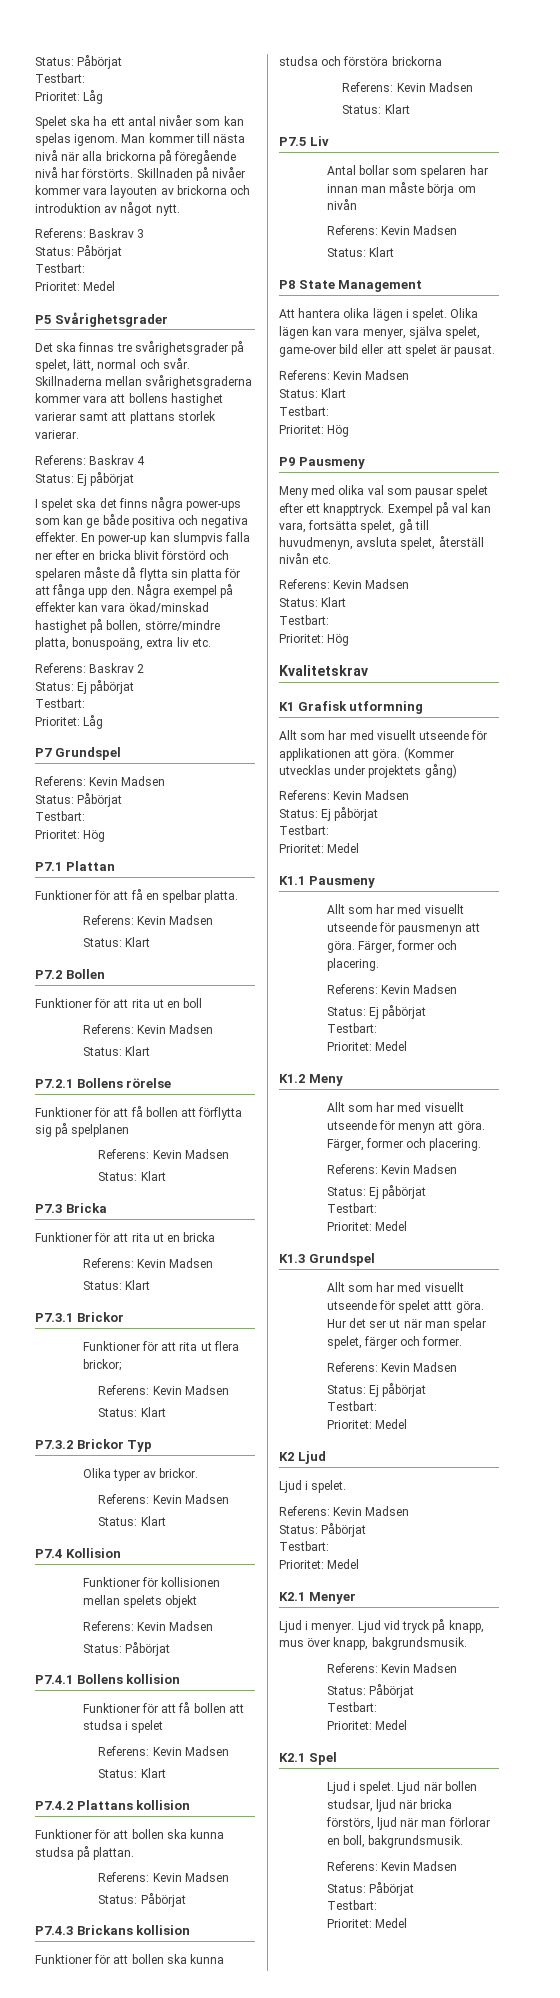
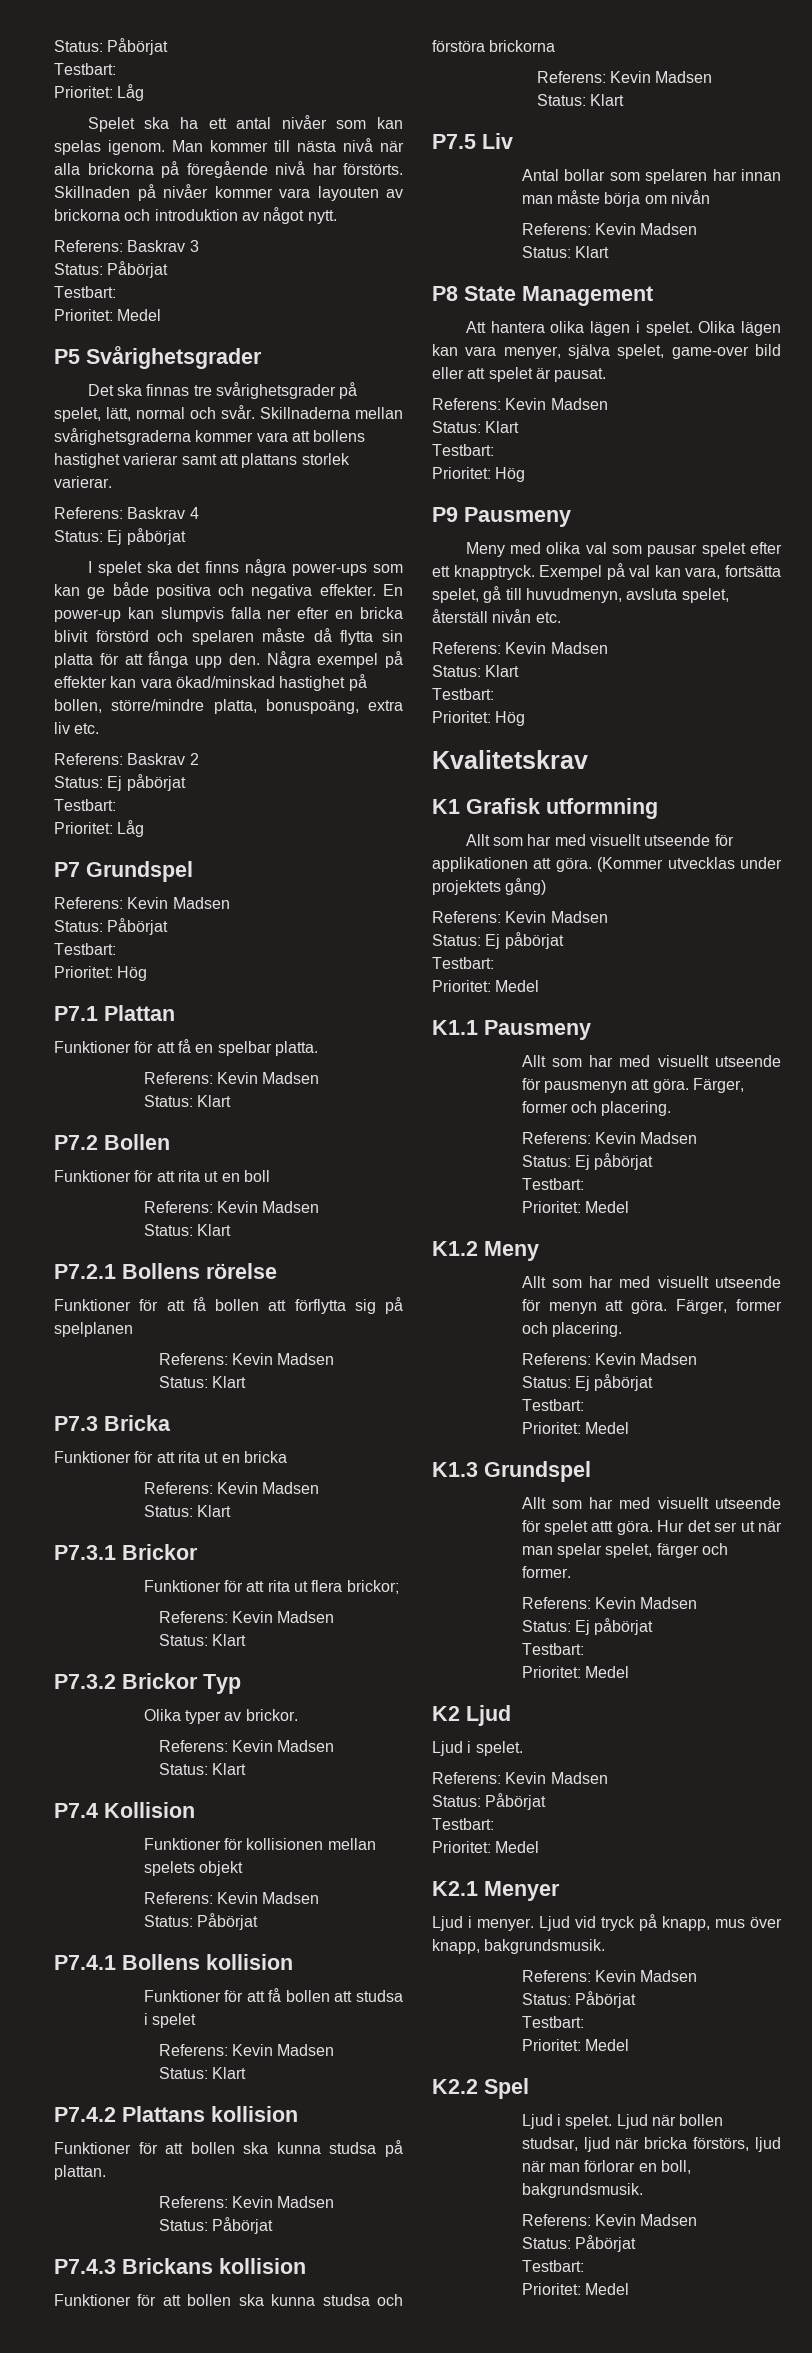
- K2.1 Spel
+ K2.2 Spel

